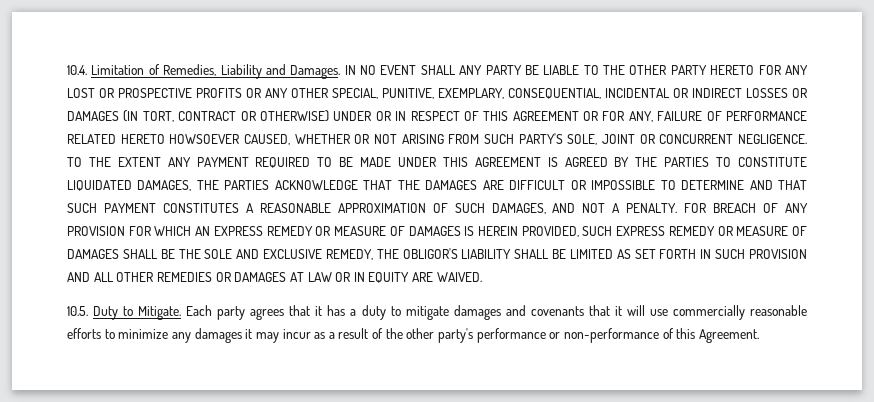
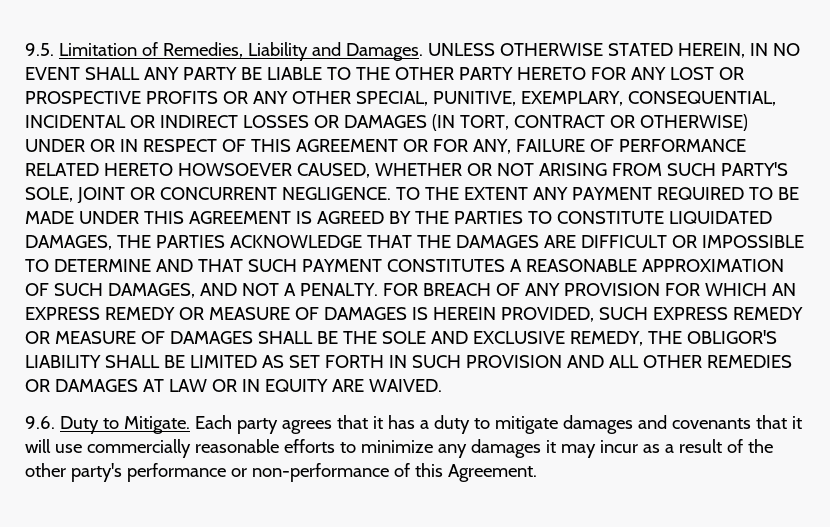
- 10.4. Limitation of Remedies, Liability and Damages.
+ 9.5. Limitation of Remedies, Liability and Damages.
- IN NO EVENT SHALL ANY PARTY BE LIABLE TO THE OTHER PARTY HERETO FOR ANY LOST OR PROSPECTIVE PROFITS OR ANY OTHER SPECIAL, PUNITIVE, EXEMPLARY, CONSEQUENTIAL, INCIDENTAL OR INDIRECT LOSSES OR DAMAGES (IN TORT, CONTRACT OR OTHERWISE) UNDER OR IN RESPECT OF THIS AGREEMENT OR FOR ANY, FAILURE OF PERFORMANCE RELATED HERETO HOWSOEVER CAUSED, WHETHER OR NOT ARISING FROM SUCH PARTY'S SOLE, JOINT OR CONCURRENT NEGLIGENCE.
+ UNLESS OTHERWISE STATED HEREIN, IN NO EVENT SHALL ANY PARTY BE LIABLE TO THE OTHER PARTY HERETO FOR ANY LOST OR PROSPECTIVE PROFITS OR ANY OTHER SPECIAL, PUNITIVE, EXEMPLARY, CONSEQUENTIAL, INCIDENTAL OR INDIRECT LOSSES OR DAMAGES (IN TORT, CONTRACT OR OTHERWISE) UNDER OR IN RESPECT OF THIS AGREEMENT OR FOR ANY, FAILURE OF PERFORMANCE RELATED HERETO HOWSOEVER CAUSED, WHETHER OR NOT ARISING FROM SUCH PARTY'S SOLE, JOINT OR CONCURRENT NEGLIGENCE.
- 10.5. Duty to Mitigate.
+ 9.6. Duty to Mitigate.

